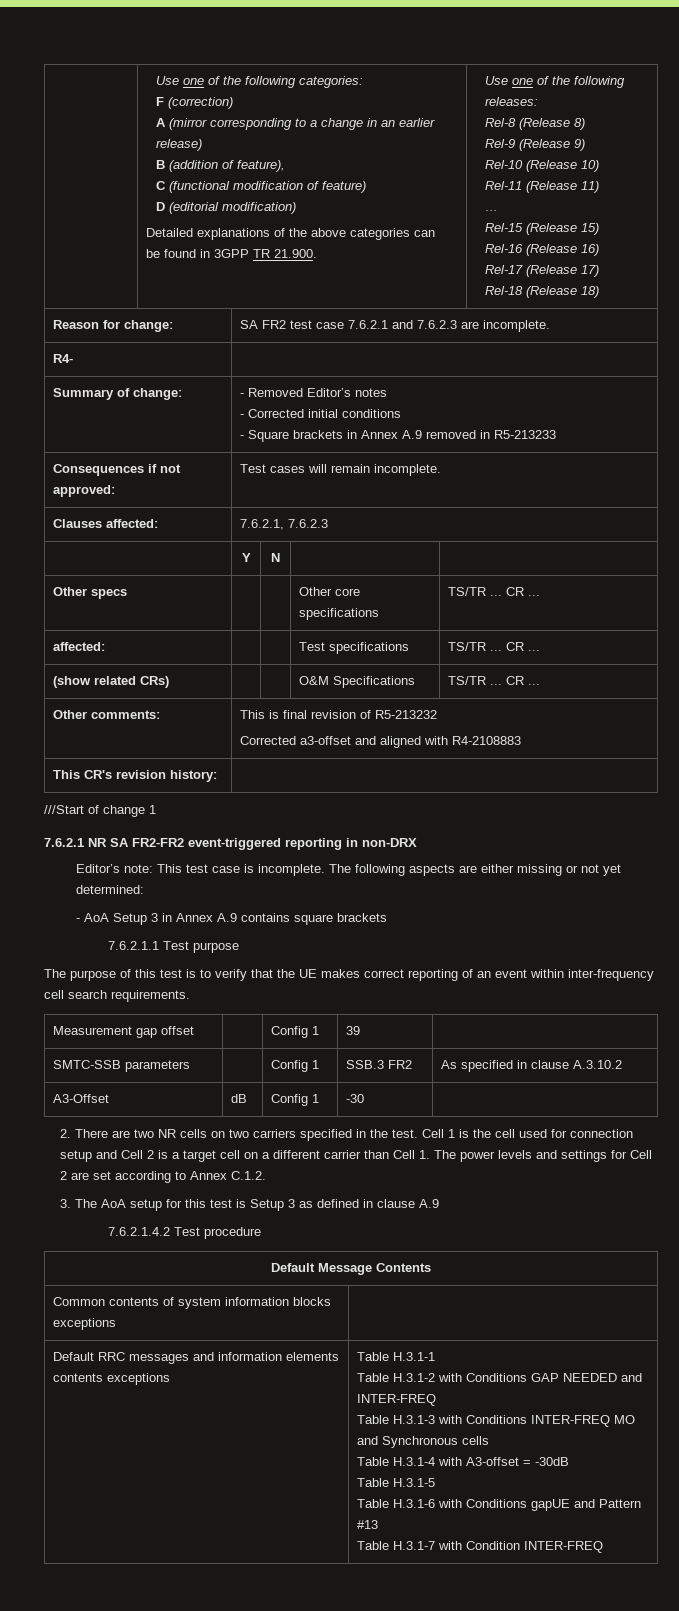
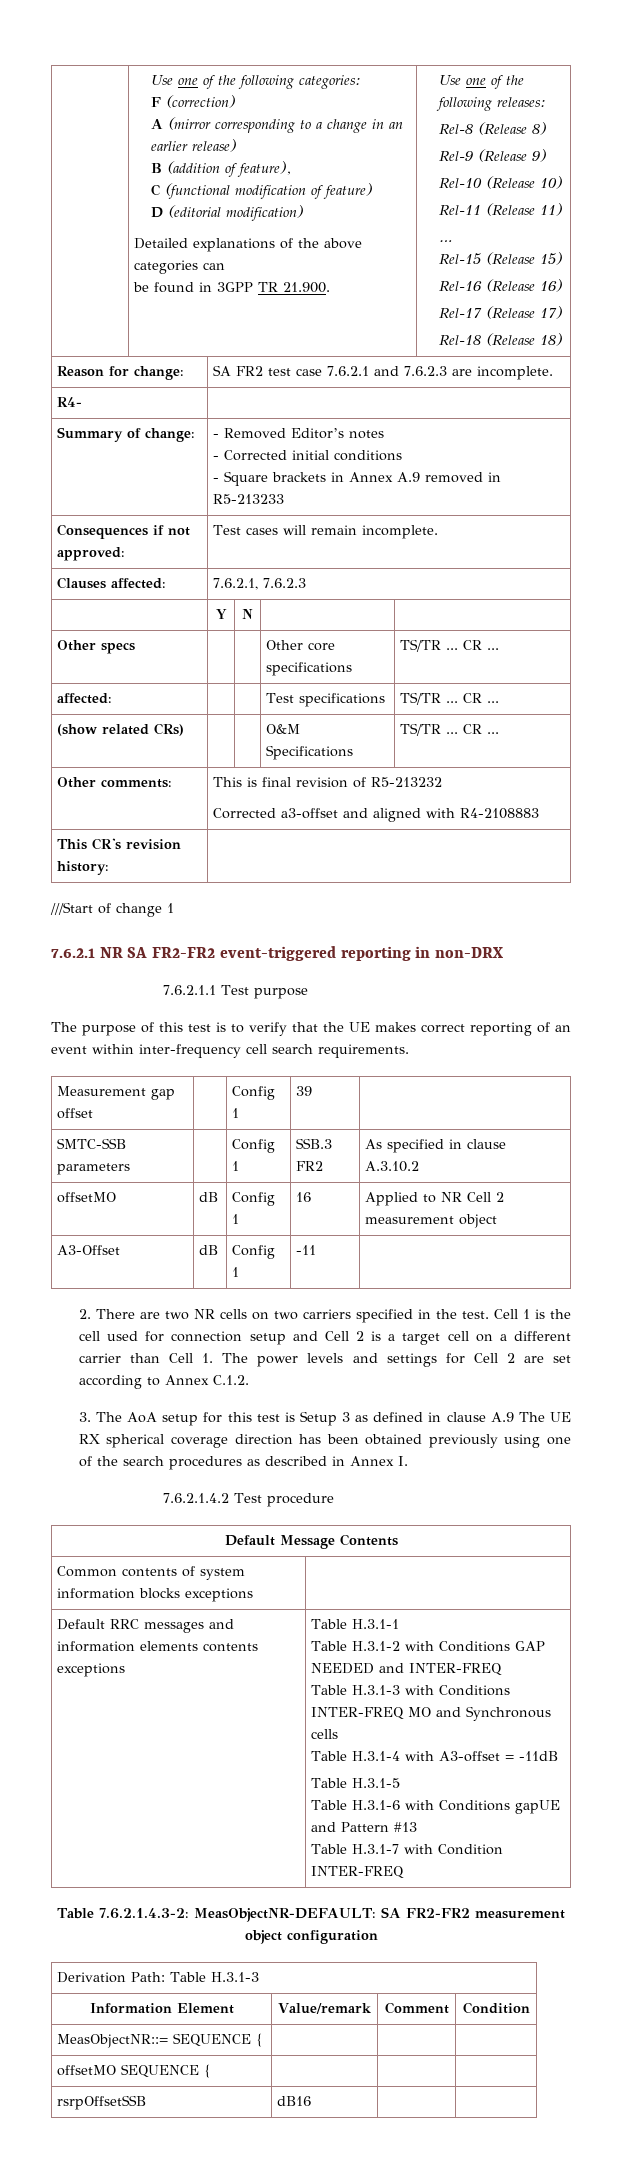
- Editor’s note: This test case is incomplete. The following aspects are either missing or not yet determined:
- - AoA Setup 3 in Annex A.9 contains square brackets
+ offsetMO | dB | Config 1 | 16 | Applied to NR Cell 2 measurement object
- A3-Offset | dB | Config 1 | -30 |
+ A3-Offset | dB | Config 1 | -11 |
- 3. The AoA setup for this test is Setup 3 as defined in clause A.9
+ 3. The AoA setup for this test is Setup 3 as defined in clause A.9 The UE RX spherical coverage direction has been obtained previously using one of the search procedures as described in Annex I.
- Table H.3.1-4 with A3-offset = -30dB
+ Table H.3.1-4 with A3-offset = -11dB
+ Table 7.6.2.1.4.3-2: MeasObjectNR-DEFAULT: SA FR2-FR2 measurement object configuration
+ Derivation Path: Table H.3.1-3
+ Information Element | Value/remark | Comment | Condition
+ MeasObjectNR::= SEQUENCE { | | |
+ offsetMO SEQUENCE { | | |
+ rsrpOffsetSSB | dB16 | |

